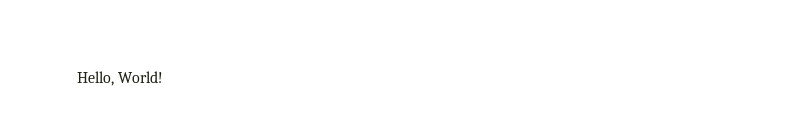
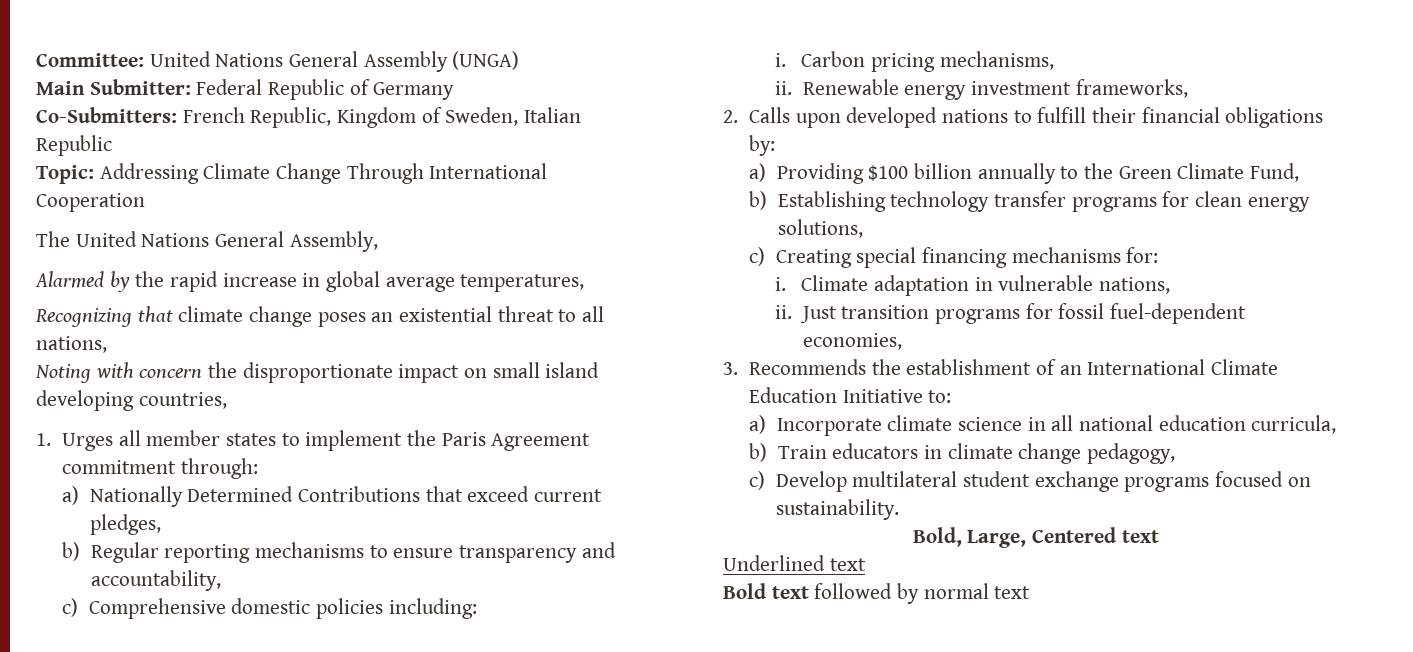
- Hello, World!
+ Committee: United Nations General Assembly (UNGA)
+ Main Submitter: Federal Republic of Germany
+ Co-Submitters: French Republic, Kingdom of Sweden, Italian Republic
+ Topic: Addressing Climate Change Through International Cooperation
+ The United Nations General Assembly,
+ Alarmed by the rapid increase in global average temperatures,
+ Recognizing that climate change poses an existential threat to all nations,
+ Noting with concern the disproportionate impact on small island developing countries,
+ 1. Urges all member states to implement the Paris Agreement commitment through:
+ a) Nationally Determined Contributions that exceed current pledges,
+ b) Regular reporting mechanisms to ensure transparency and accountability,
+ c) Comprehensive domestic policies including:
+ i. Carbon pricing mechanisms,
+ ii. Renewable energy investment frameworks,
+ 2. Calls upon developed nations to fulfill their financial obligations by:
+ a) Providing $100 billion annually to the Green Climate Fund,
+ b) Establishing technology transfer programs for clean energy solutions,
+ c) Creating special financing mechanisms for:
+ i. Climate adaptation in vulnerable nations,
+ ii. Just transition programs for fossil fuel-dependent economies,
+ 3. Recommends the establishment of an International Climate Education Initiative to:
+ a) Incorporate climate science in all national education curricula,
+ b) Train educators in climate change pedagogy,
+ c) Develop multilateral student exchange programs focused on sustainability.
+ Bold, Large, Centered text
+ Underlined text
+ Bold text followed by normal text

